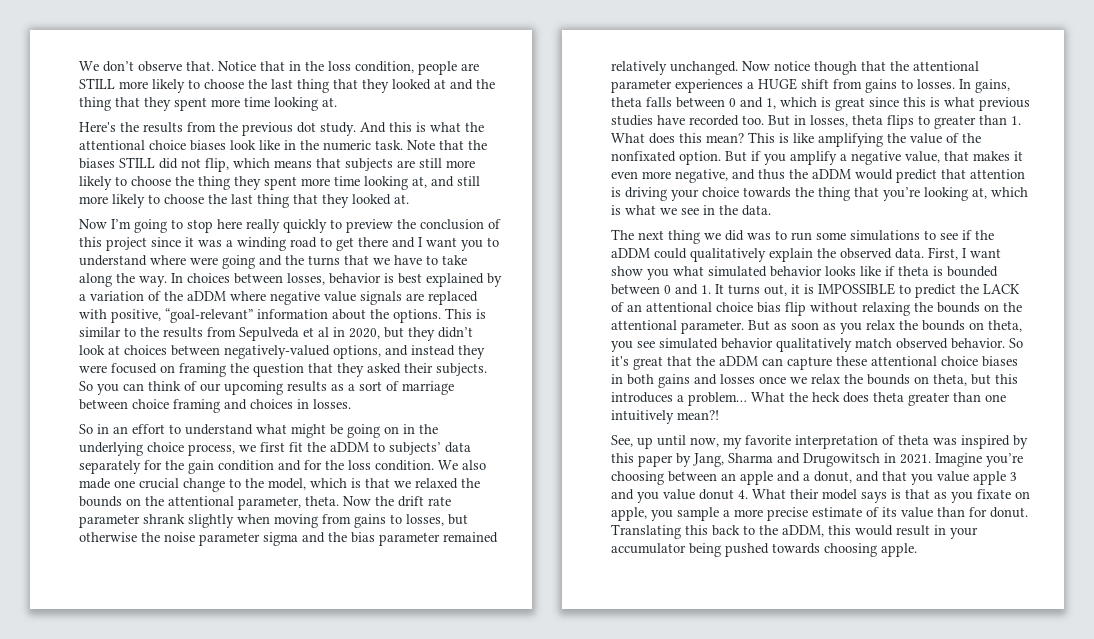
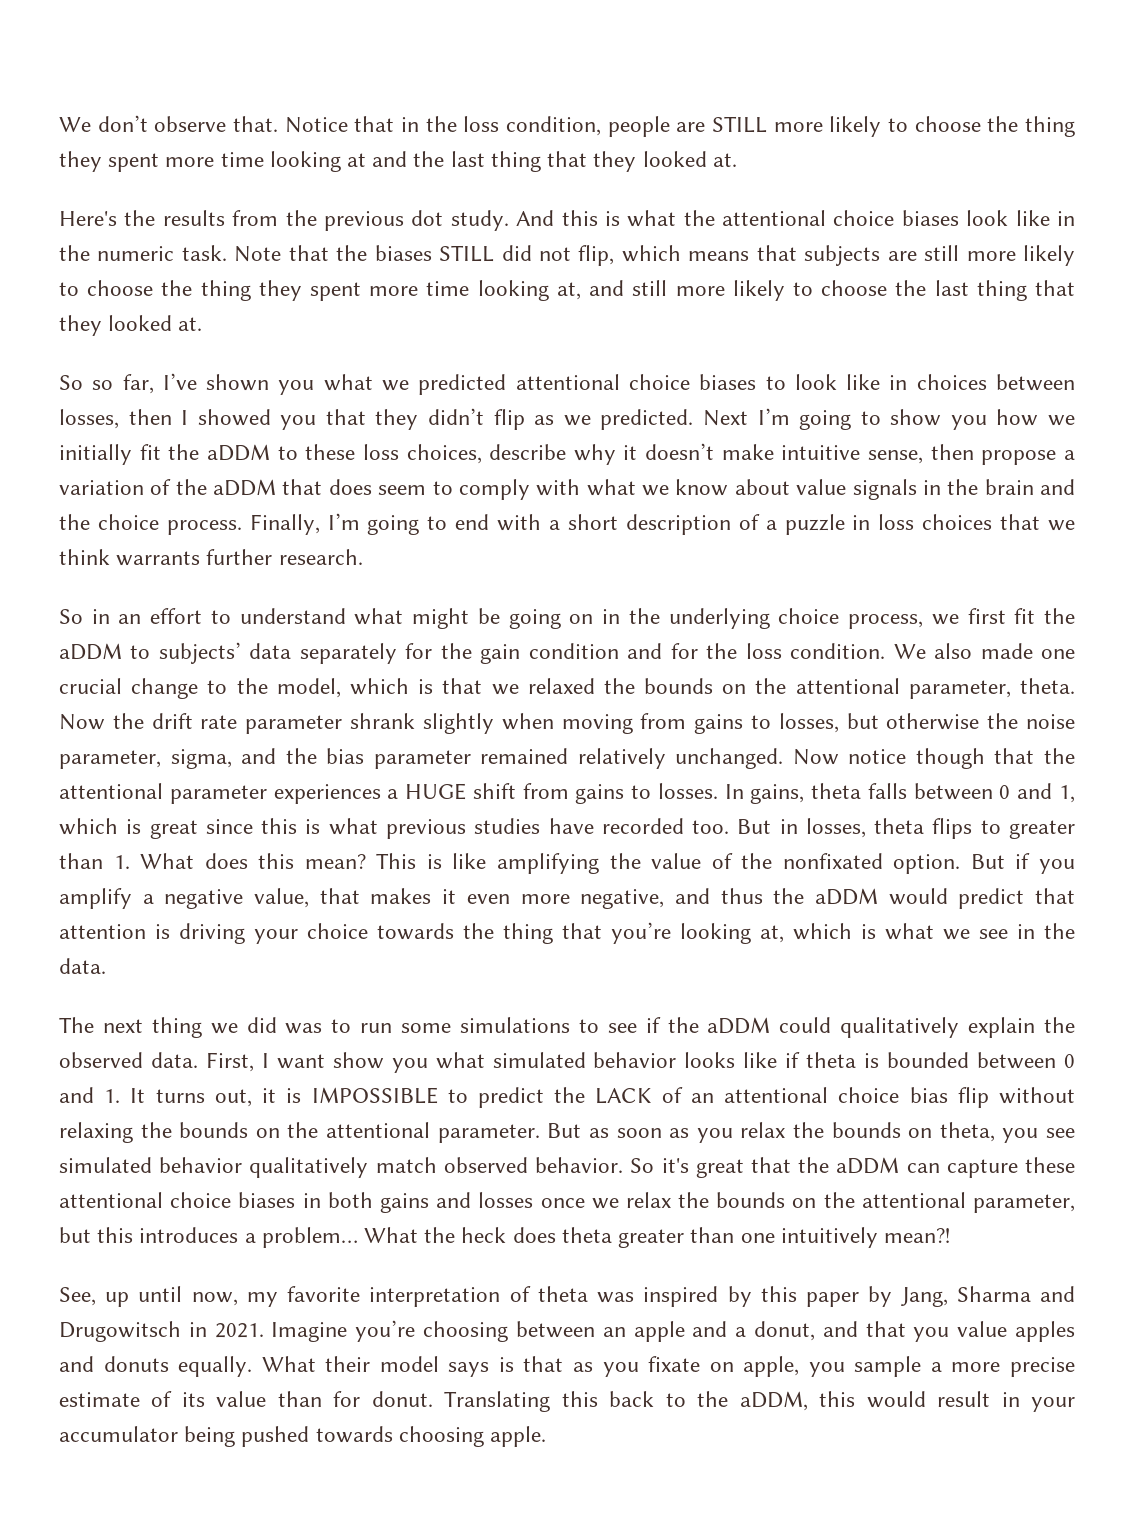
- Notice that in the loss condition, people are STILL more likely to choose the last thing that they looked at and the thing that they spent more time looking at.
+ Notice that in the loss condition, people are STILL more likely to choose the thing they spent more time looking at and the last thing that they looked at.
- Now I’m going to stop here really quickly to preview the conclusion of this project since it was a winding road to get there and I want you to understand where were going and the turns that we have to take along the way. In choices between losses, behavior is best explained by a variation of the aDDM where negative value signals are replaced with positive, “goal-relevant” information about the options. This is similar to the results from Sepulveda et al in 2020, but they didn’t look at choices between negatively-valued options, and instead they were focused on framing the question that they asked their subjects. So you can think of our upcoming results as a sort of marriage between choice framing and choices in losses.
+ So so far, I’ve shown you what we predicted attentional choice biases to look like in choices between losses, then I showed you that they didn’t flip as we predicted. Next I’m going to show you how we initially fit the aDDM to these loss choices, describe why it doesn’t make intuitive sense, then propose a variation of the aDDM that does seem to comply with what we know about value signals in the brain and the choice process. Finally, I’m going to end with a short description of a puzzle in loss choices that we think warrants further research.
- Now the drift rate parameter shrank slightly when moving from gains to losses, but otherwise the noise parameter sigma and the bias parameter remained relatively unchanged.
+ Now the drift rate parameter shrank slightly when moving from gains to losses, but otherwise the noise parameter, sigma, and the bias parameter remained relatively unchanged.
- So it's great that the aDDM can capture these attentional choice biases in both gains and losses once we relax the bounds on theta, but this introduces a problem…
+ So it's great that the aDDM can capture these attentional choice biases in both gains and losses once we relax the bounds on the attentional parameter, but this introduces a problem…
- Imagine you’re choosing between an apple and a donut, and that you value apple 3 and you value donut 4. What their model says is that as you fixate on apple, you sample a more precise estimate of its value than for donut.
+ Imagine you’re choosing between an apple and a donut, and that you value apples and donuts equally. What their model says is that as you fixate on apple, you sample a more precise estimate of its value than for donut.

